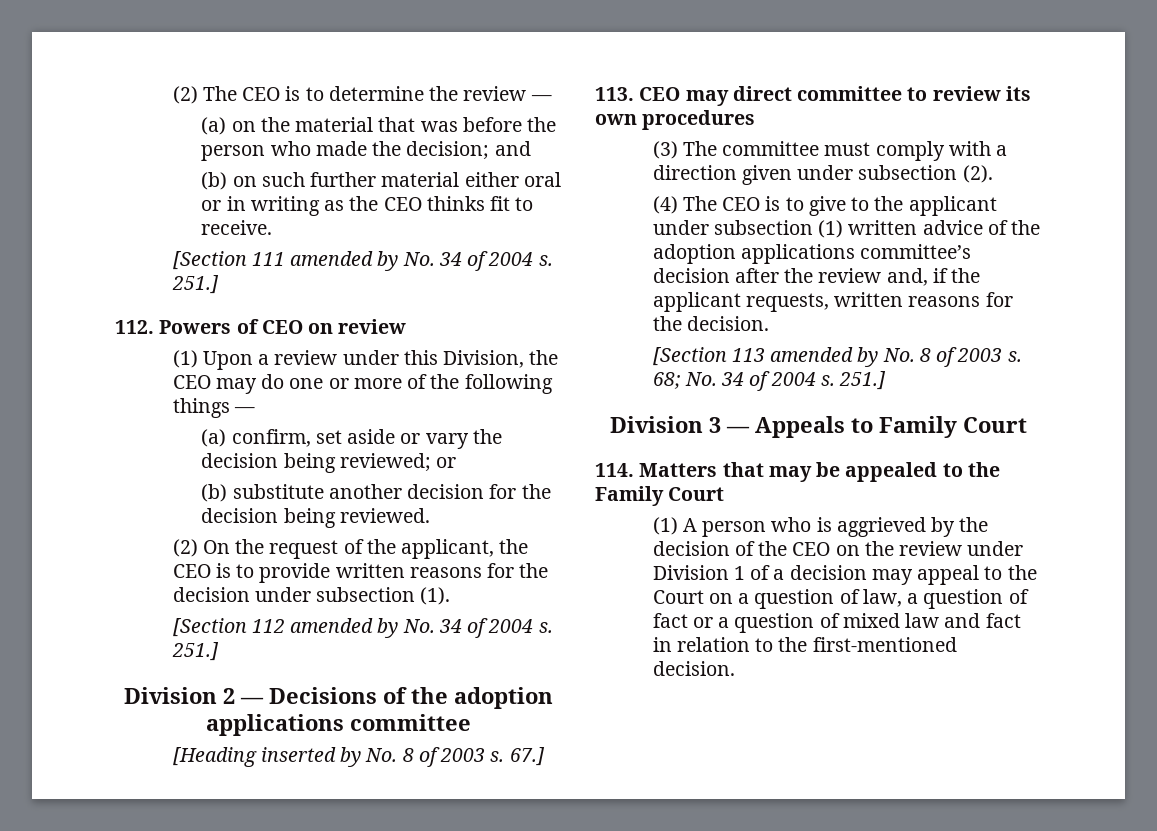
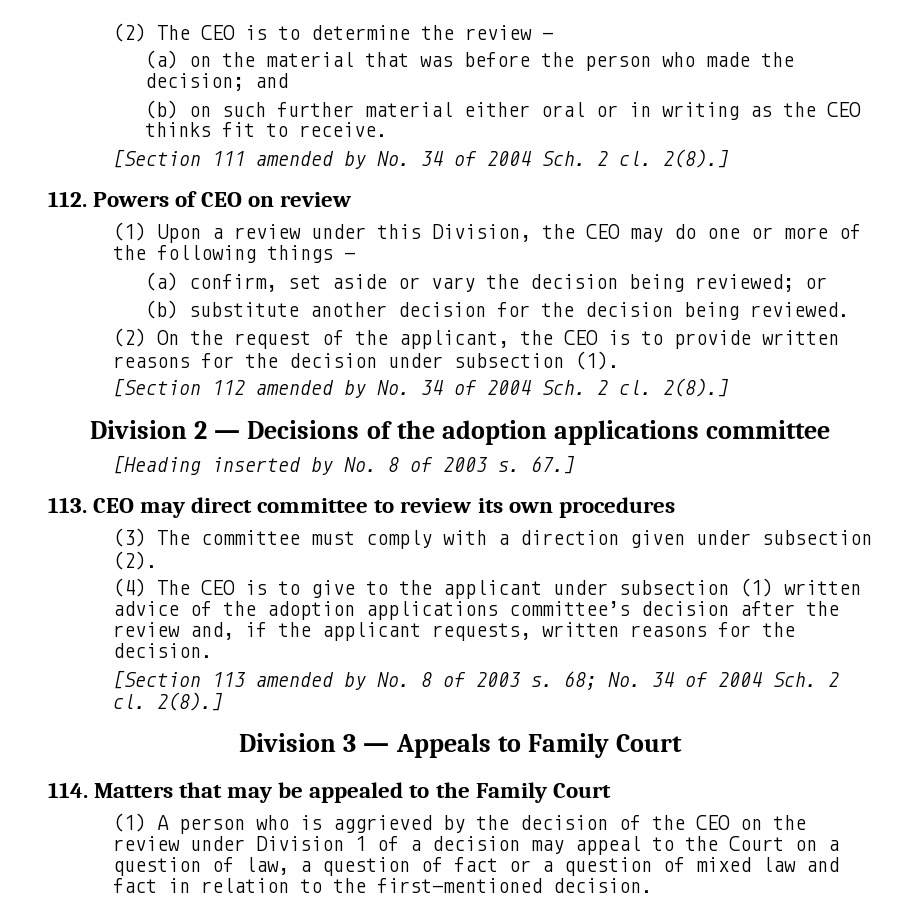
- [Section 111 amended by No. 34 of 2004 s. 251.]
+ [Section 111 amended by No. 34 of 2004 Sch. 2 cl. 2(8).]
- [Section 112 amended by No. 34 of 2004 s. 251.]
+ [Section 112 amended by No. 34 of 2004 Sch. 2 cl. 2(8).]
- 68; No. 34 of 2004 s. 251.]
+ 68; No. 34 of 2004 Sch. 2 cl. 2(8).]

